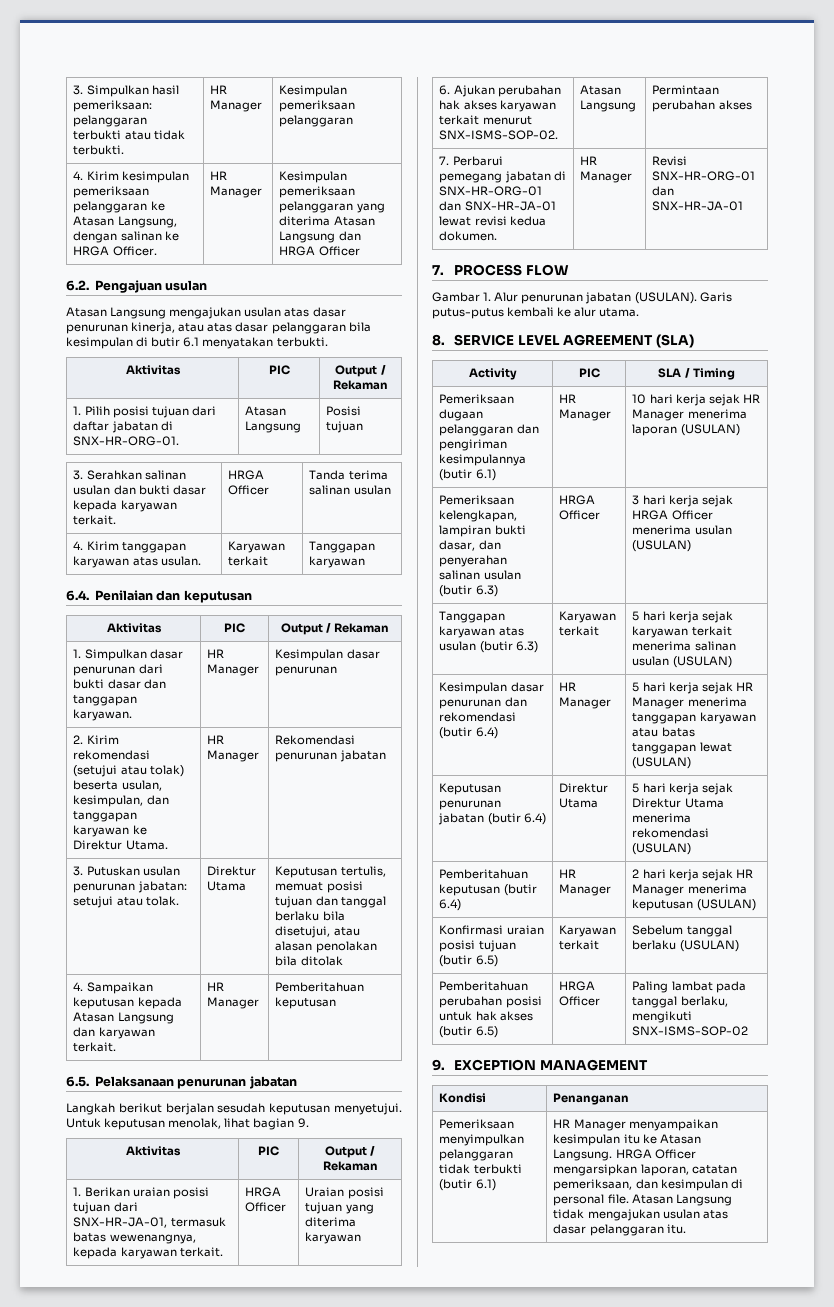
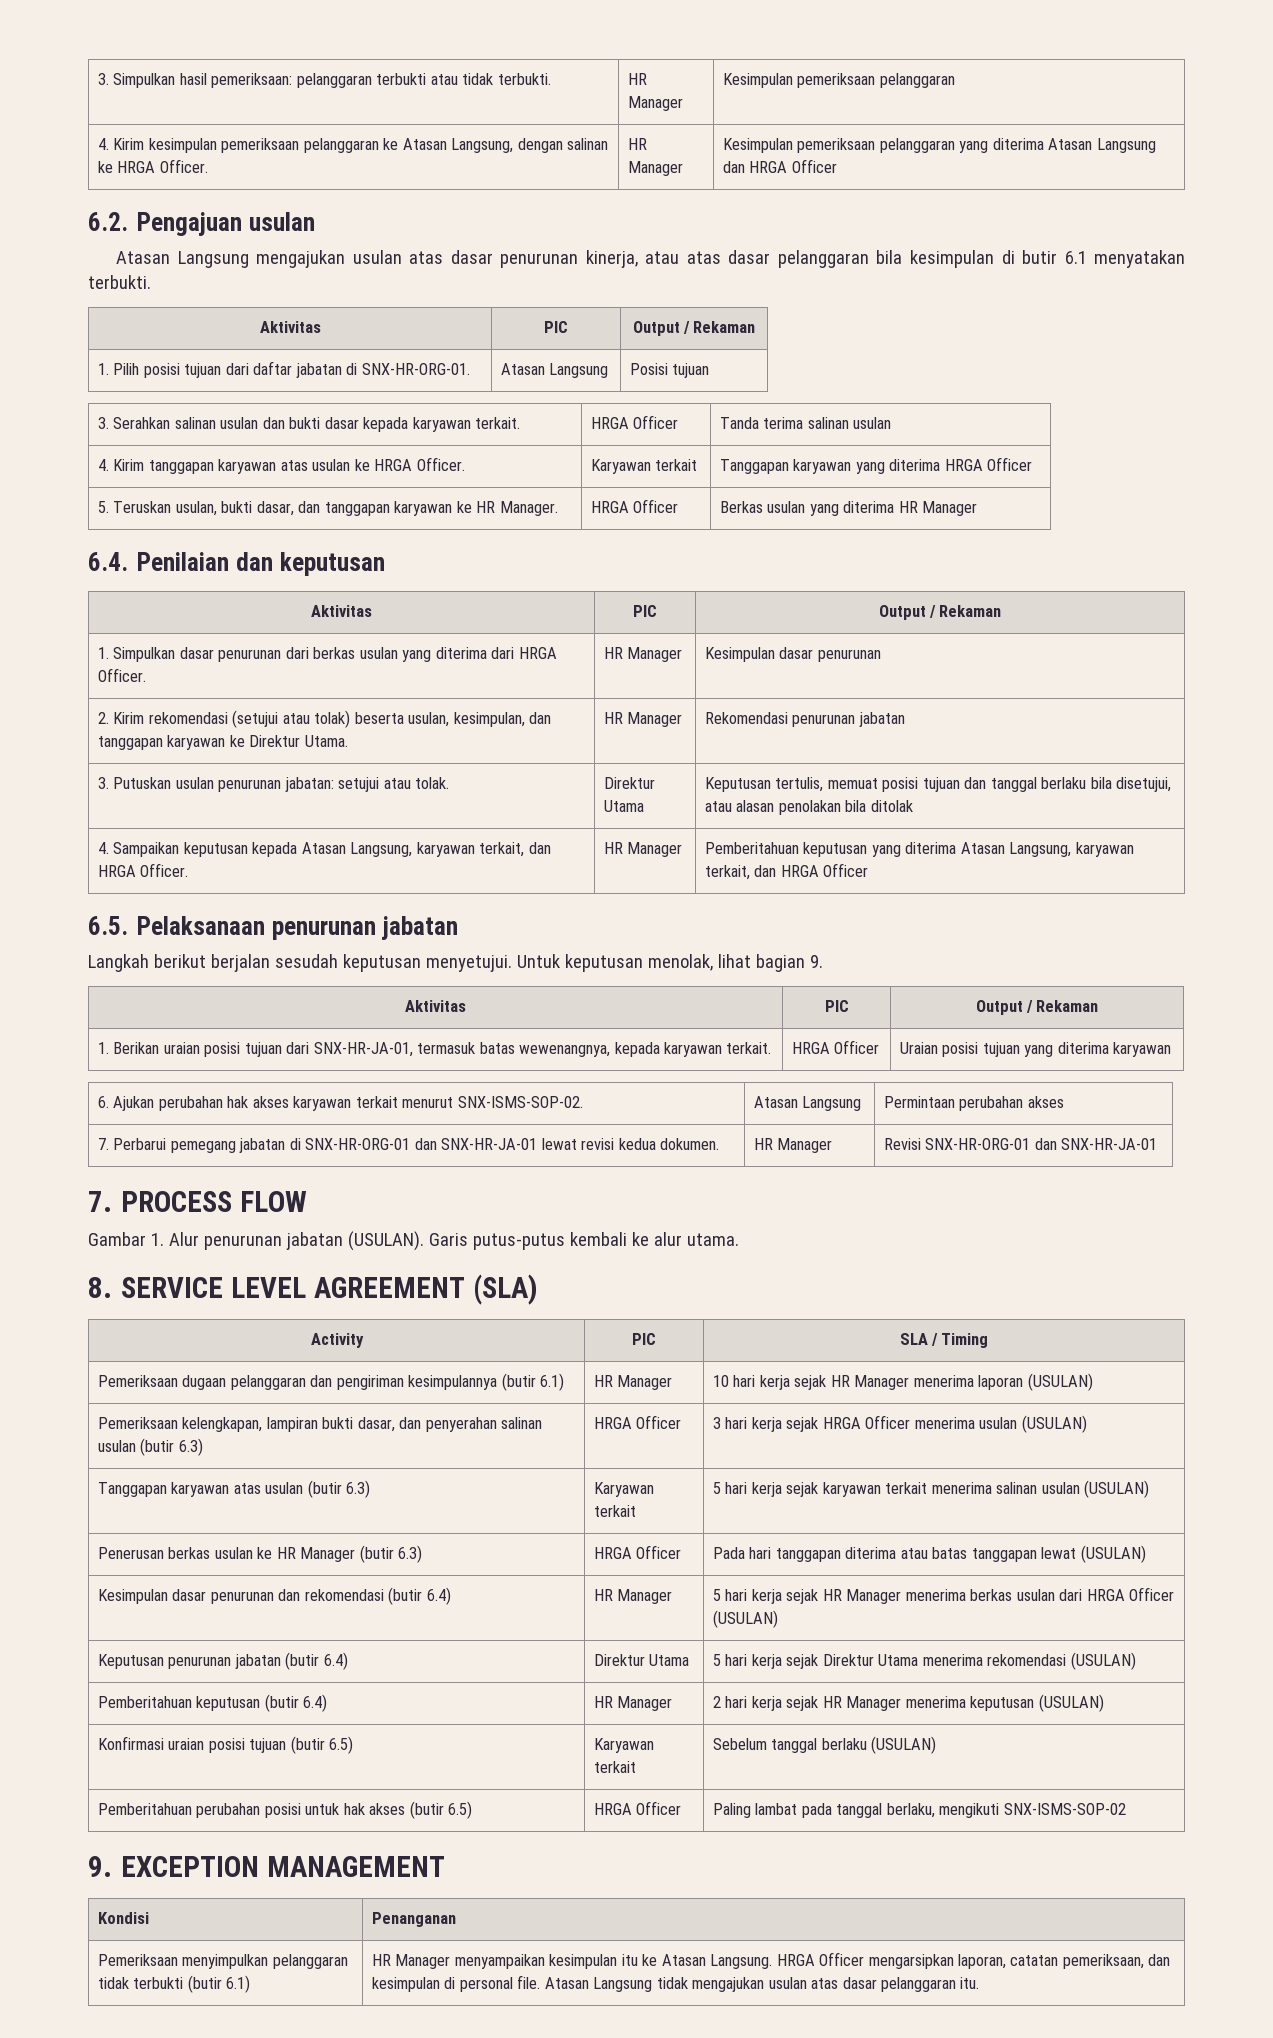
- 4. Kirim tanggapan karyawan atas usulan. | Karyawan terkait | Tanggapan karyawan
+ 4. Kirim tanggapan karyawan atas usulan ke HRGA Officer. | Karyawan terkait | Tanggapan karyawan yang diterima HRGA Officer
+ 5. Teruskan usulan, bukti dasar, dan tanggapan karyawan ke HR Manager. | HRGA Officer | Berkas usulan yang diterima HR Manager
- 1. Simpulkan dasar penurunan dari bukti dasar dan tanggapan karyawan. | HR Manager | Kesimpulan dasar penurunan
+ 1. Simpulkan dasar penurunan dari berkas usulan yang diterima dari HRGA Officer. | HR Manager | Kesimpulan dasar penurunan
- 4. Sampaikan keputusan kepada Atasan Langsung dan karyawan terkait. | HR Manager | Pemberitahuan keputusan
+ 4. Sampaikan keputusan kepada Atasan Langsung, karyawan terkait, dan HRGA Officer. | HR Manager | Pemberitahuan keputusan yang diterima Atasan Langsung, karyawan terkait, dan HRGA Officer
+ Penerusan berkas usulan ke HR Manager (butir 6.3) | HRGA Officer | Pada hari tanggapan diterima atau batas tanggapan lewat (USULAN)
- Kesimpulan dasar penurunan dan rekomendasi (butir 6.4) | HR Manager | 5 hari kerja sejak HR Manager menerima tanggapan karyawan atau batas tanggapan lewat (USULAN)
+ Kesimpulan dasar penurunan dan rekomendasi (butir 6.4) | HR Manager | 5 hari kerja sejak HR Manager menerima berkas usulan dari HRGA Officer (USULAN)

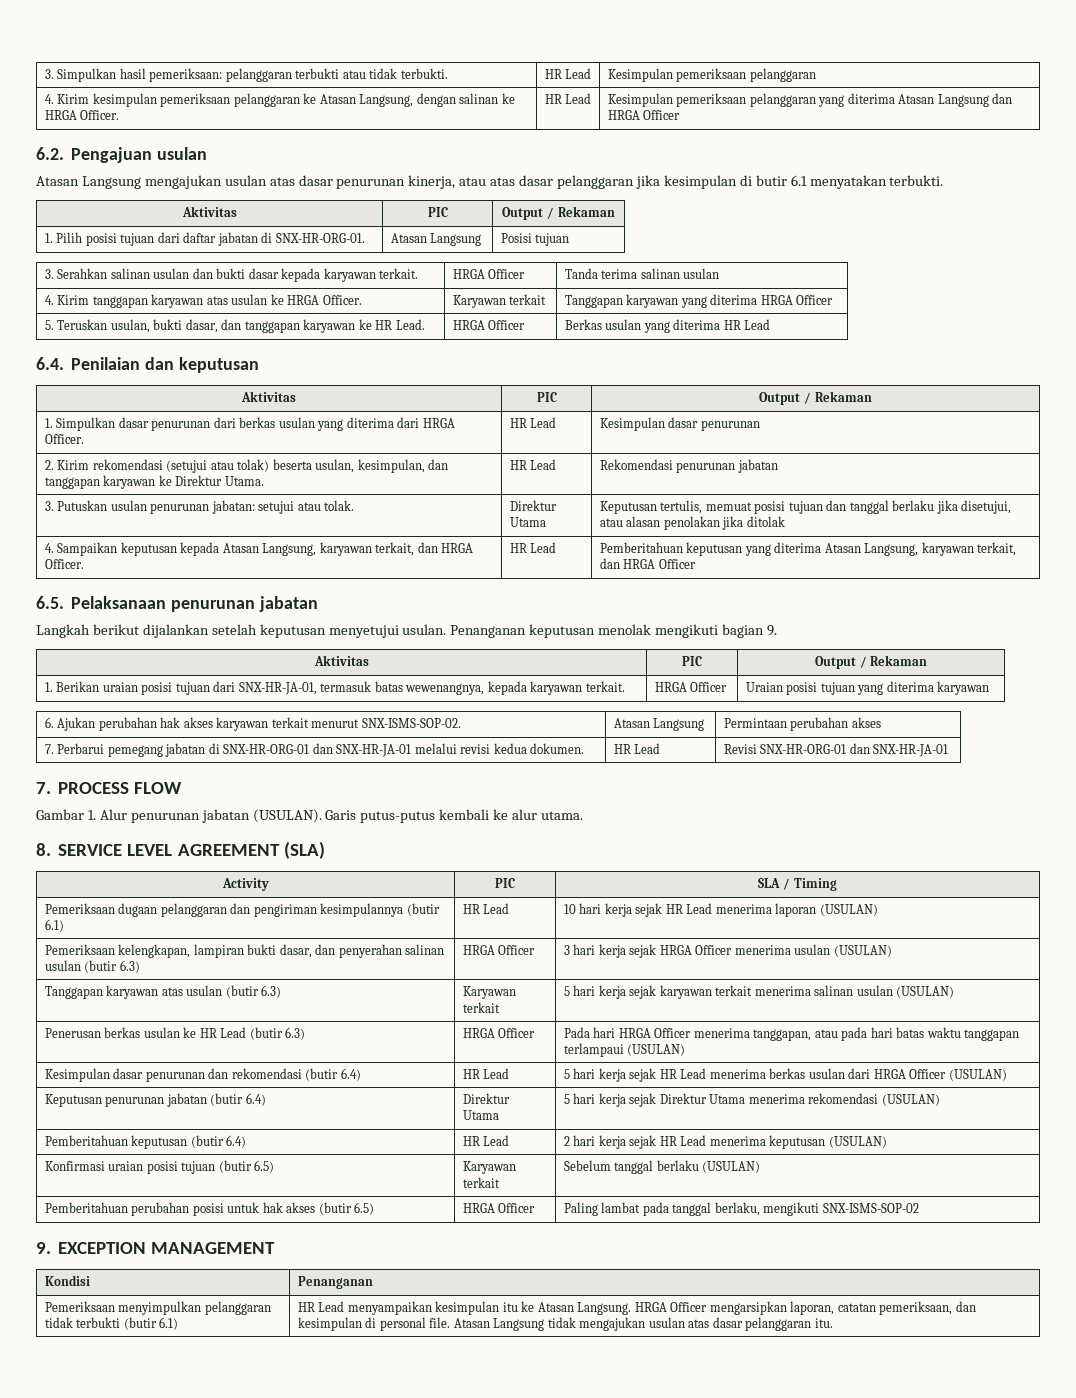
- 3. Simpulkan hasil pemeriksaan: pelanggaran terbukti atau tidak terbukti. | HR Manager | Kesimpulan pemeriksaan pelanggaran
+ 3. Simpulkan hasil pemeriksaan: pelanggaran terbukti atau tidak terbukti. | HR Lead | Kesimpulan pemeriksaan pelanggaran
- 4. Kirim kesimpulan pemeriksaan pelanggaran ke Atasan Langsung, dengan salinan ke HRGA Officer. | HR Manager | Kesimpulan pemeriksaan pelanggaran yang diterima Atasan Langsung dan HRGA Officer
+ 4. Kirim kesimpulan pemeriksaan pelanggaran ke Atasan Langsung, dengan salinan ke HRGA Officer. | HR Lead | Kesimpulan pemeriksaan pelanggaran yang diterima Atasan Langsung dan HRGA Officer
- Atasan Langsung mengajukan usulan atas dasar penurunan kinerja, atau atas dasar pelanggaran bila kesimpulan di butir 6.1 menyatakan terbukti.
+ Atasan Langsung mengajukan usulan atas dasar penurunan kinerja, atau atas dasar pelanggaran jika kesimpulan di butir 6.1 menyatakan terbukti.
- 5. Teruskan usulan, bukti dasar, dan tanggapan karyawan ke HR Manager. | HRGA Officer | Berkas usulan yang diterima HR Manager
+ 5. Teruskan usulan, bukti dasar, dan tanggapan karyawan ke HR Lead. | HRGA Officer | Berkas usulan yang diterima HR Lead
- 1. Simpulkan dasar penurunan dari berkas usulan yang diterima dari HRGA Officer. | HR Manager | Kesimpulan dasar penurunan
+ 1. Simpulkan dasar penurunan dari berkas usulan yang diterima dari HRGA Officer. | HR Lead | Kesimpulan dasar penurunan
- 2. Kirim rekomendasi (setujui atau tolak) beserta usulan, kesimpulan, dan tanggapan karyawan ke Direktur Utama. | HR Manager | Rekomendasi penurunan jabatan
+ 2. Kirim rekomendasi (setujui atau tolak) beserta usulan, kesimpulan, dan tanggapan karyawan ke Direktur Utama. | HR Lead | Rekomendasi penurunan jabatan
- 3. Putuskan usulan penurunan jabatan: setujui atau tolak. | Direktur Utama | Keputusan tertulis, memuat posisi tujuan dan tanggal berlaku bila disetujui, atau alasan penolakan bila ditolak
+ 3. Putuskan usulan penurunan jabatan: setujui atau tolak. | Direktur Utama | Keputusan tertulis, memuat posisi tujuan dan tanggal berlaku jika disetujui, atau alasan penolakan jika ditolak
- 4. Sampaikan keputusan kepada Atasan Langsung, karyawan terkait, dan HRGA Officer. | HR Manager | Pemberitahuan keputusan yang diterima Atasan Langsung, karyawan terkait, dan HRGA Officer
+ 4. Sampaikan keputusan kepada Atasan Langsung, karyawan terkait, dan HRGA Officer. | HR Lead | Pemberitahuan keputusan yang diterima Atasan Langsung, karyawan terkait, dan HRGA Officer
- Langkah berikut berjalan sesudah keputusan menyetujui. Untuk keputusan menolak, lihat bagian 9.
+ Langkah berikut dijalankan setelah keputusan menyetujui usulan. Penanganan keputusan menolak mengikuti bagian 9.
- 7. Perbarui pemegang jabatan di SNX-HR-ORG-01 dan SNX-HR-JA-01 lewat revisi kedua dokumen. | HR Manager | Revisi SNX-HR-ORG-01 dan SNX-HR-JA-01
+ 7. Perbarui pemegang jabatan di SNX-HR-ORG-01 dan SNX-HR-JA-01 melalui revisi kedua dokumen. | HR Lead | Revisi SNX-HR-ORG-01 dan SNX-HR-JA-01
- Pemeriksaan dugaan pelanggaran dan pengiriman kesimpulannya (butir 6.1) | HR Manager | 10 hari kerja sejak HR Manager menerima laporan (USULAN)
+ Pemeriksaan dugaan pelanggaran dan pengiriman kesimpulannya (butir 6.1) | HR Lead | 10 hari kerja sejak HR Lead menerima laporan (USULAN)
- Penerusan berkas usulan ke HR Manager (butir 6.3) | HRGA Officer | Pada hari tanggapan diterima atau batas tanggapan lewat (USULAN)
+ Penerusan berkas usulan ke HR Lead (butir 6.3) | HRGA Officer | Pada hari HRGA Officer menerima tanggapan, atau pada hari batas waktu tanggapan terlampaui (USULAN)
- Kesimpulan dasar penurunan dan rekomendasi (butir 6.4) | HR Manager | 5 hari kerja sejak HR Manager menerima berkas usulan dari HRGA Officer (USULAN)
+ Kesimpulan dasar penurunan dan rekomendasi (butir 6.4) | HR Lead | 5 hari kerja sejak HR Lead menerima berkas usulan dari HRGA Officer (USULAN)
- Pemberitahuan keputusan (butir 6.4) | HR Manager | 2 hari kerja sejak HR Manager menerima keputusan (USULAN)
+ Pemberitahuan keputusan (butir 6.4) | HR Lead | 2 hari kerja sejak HR Lead menerima keputusan (USULAN)
- Pemeriksaan menyimpulkan pelanggaran tidak terbukti (butir 6.1) | HR Manager menyampaikan kesimpulan itu ke Atasan Langsung. HRGA Officer mengarsipkan laporan, catatan pemeriksaan, dan kesimpulan di personal file. Atasan Langsung tidak mengajukan usulan atas dasar pelanggaran itu.
+ Pemeriksaan menyimpulkan pelanggaran tidak terbukti (butir 6.1) | HR Lead menyampaikan kesimpulan itu ke Atasan Langsung. HRGA Officer mengarsipkan laporan, catatan pemeriksaan, dan kesimpulan di personal file. Atasan Langsung tidak mengajukan usulan atas dasar pelanggaran itu.

